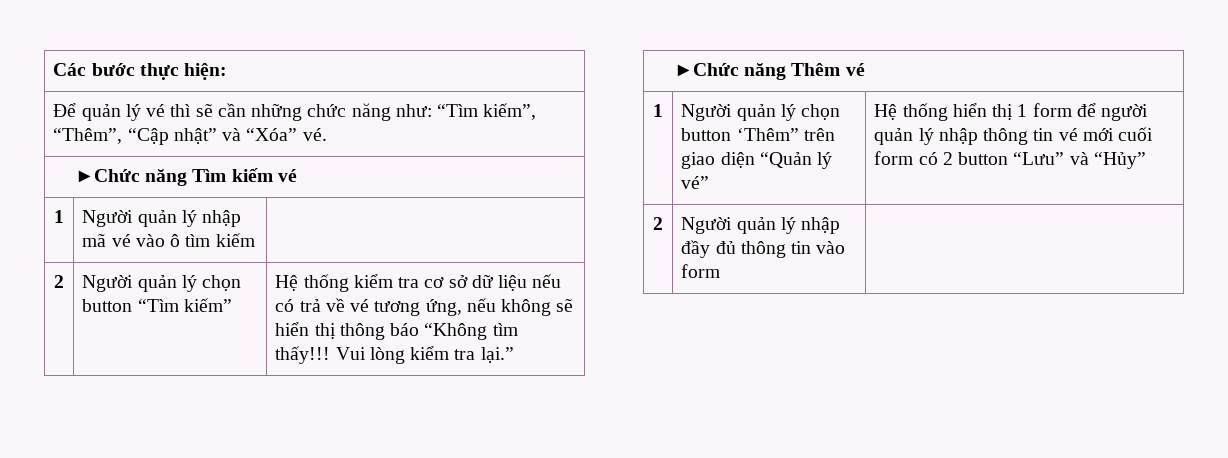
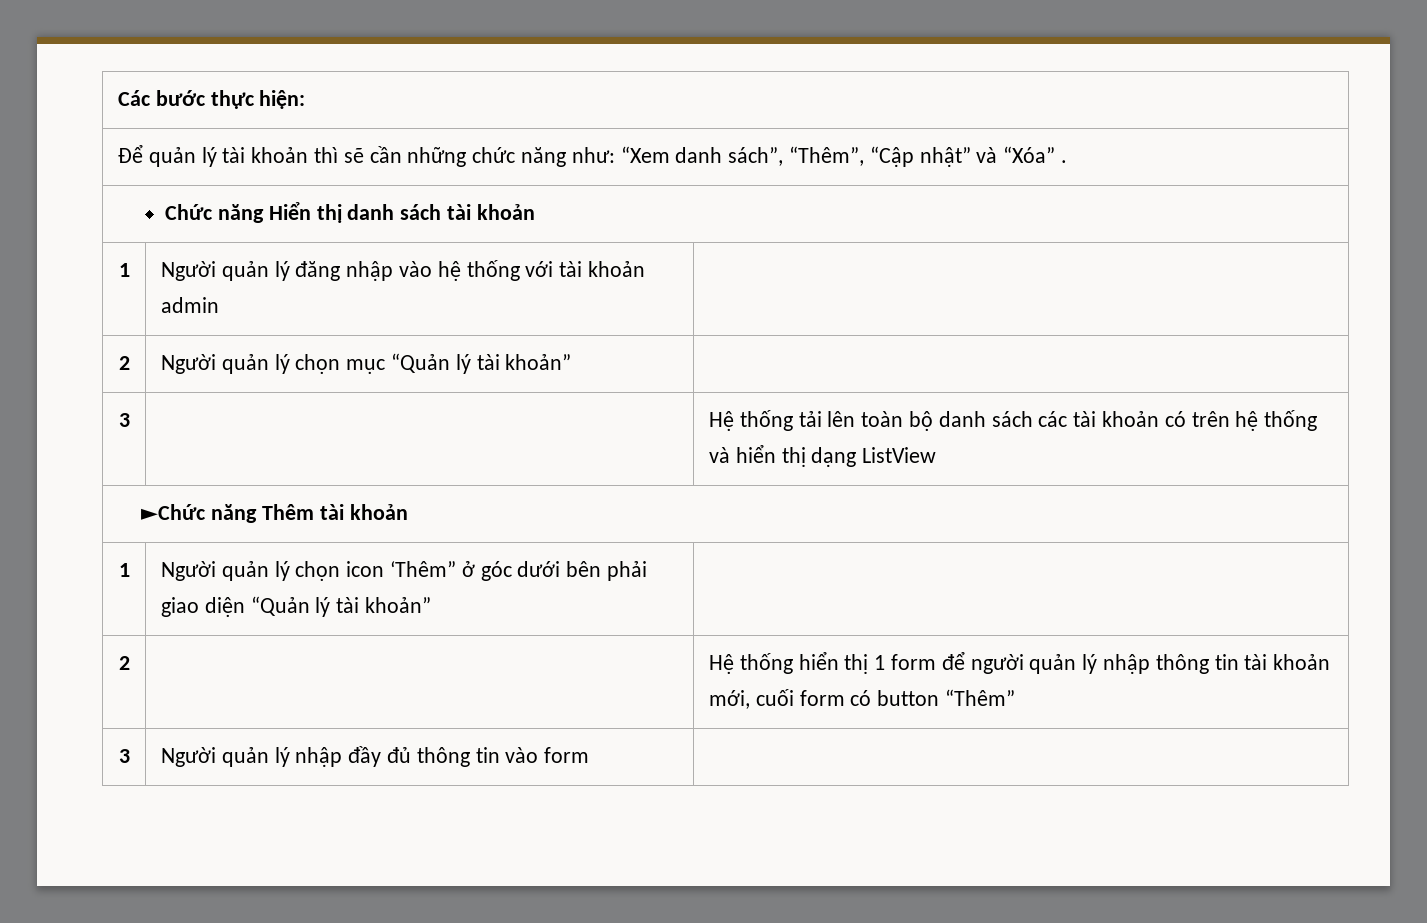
- Để quản lý vé thì sẽ cần những chức năng như: “Tìm kiếm”, “Thêm”, “Cập nhật” và “Xóa” vé.
- ►Chức năng Tìm kiếm vé
- 1 | Người quản lý nhập mã vé vào ô tìm kiếm |
+ Để quản lý tài khoản thì sẽ cần những chức năng như: “Xem danh sách”, “Thêm”, “Cập nhật” và “Xóa” .
+ Chức năng Hiển thị danh sách tài khoản
+ 1 | Người quản lý đăng nhập vào hệ thống với tài khoản admin |
- 2 | Người quản lý chọn button “Tìm kiếm” | Hệ thống kiểm tra cơ sở dữ liệu nếu có trả về vé tương ứng, nếu không sẽ hiển thị thông báo “Không tìm thấy!!! Vui lòng kiểm tra lại.”
+ 2 | Người quản lý chọn mục “Quản lý tài khoản” |
+ 3 | | Hệ thống tải lên toàn bộ danh sách các tài khoản có trên hệ thống và hiển thị dạng ListView
- ►Chức năng Thêm vé
+ ►Chức năng Thêm tài khoản
- 1 | Người quản lý chọn button ‘Thêm” trên giao diện “Quản lý vé” | Hệ thống hiển thị 1 form để người quản lý nhập thông tin vé mới cuối form có 2 button “Lưu” và “Hủy”
- 2 | Người quản lý nhập đầy đủ thông tin vào form |
+ 1 | Người quản lý chọn icon ‘Thêm” ở góc dưới bên phải giao diện “Quản lý tài khoản” |
+ 2 | | Hệ thống hiển thị 1 form để người quản lý nhập thông tin tài khoản mới, cuối form có button “Thêm”
+ 3 | Người quản lý nhập đầy đủ thông tin vào form |

